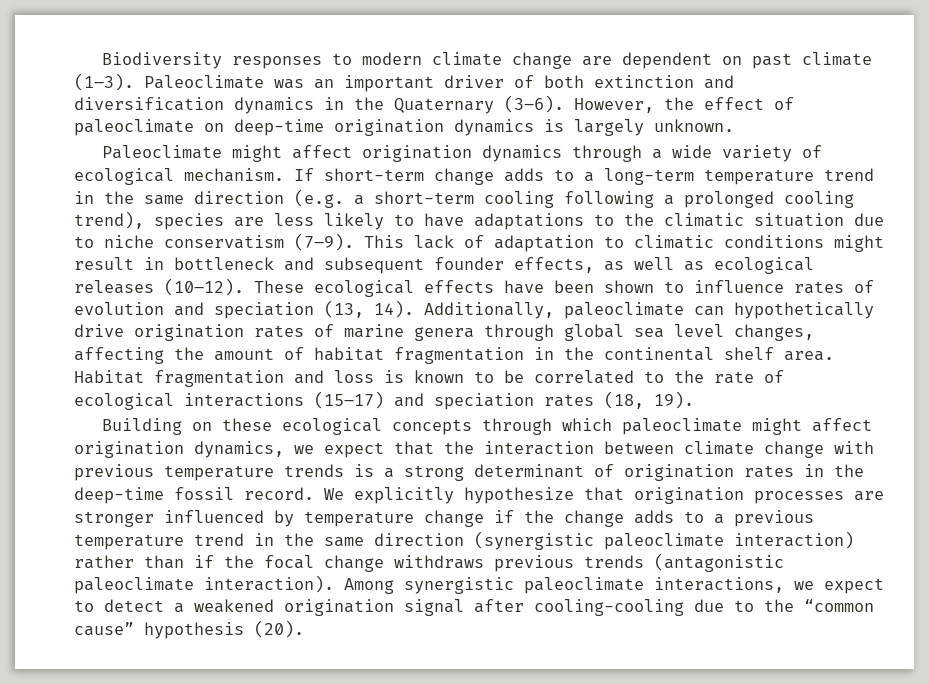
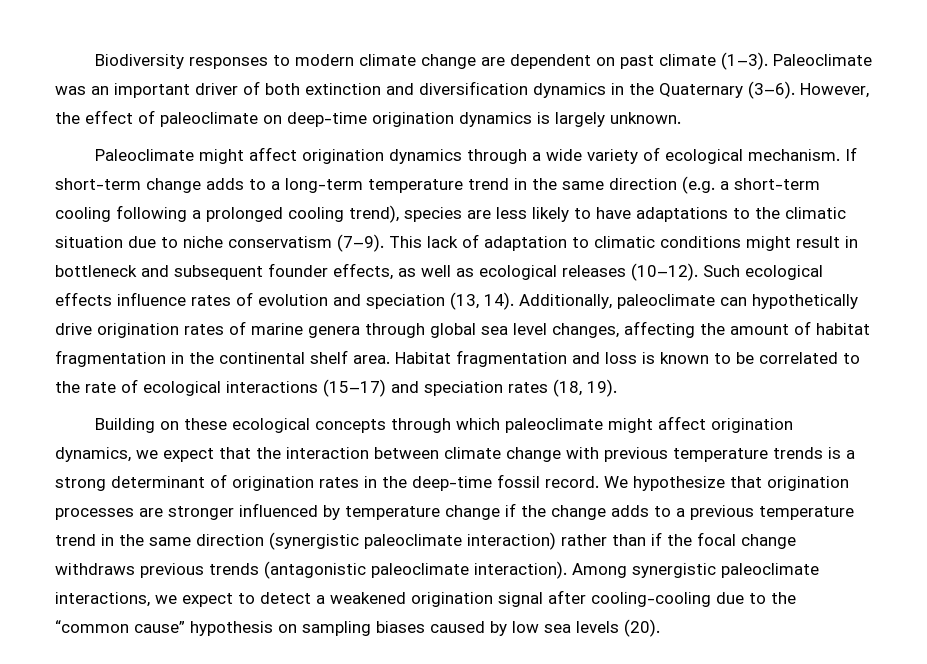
- These ecological effects have been shown to influence rates of evolution and speciation (13, 14).
+ Such ecological effects influence rates of evolution and speciation (13, 14).
- We explicitly hypothesize that origination processes are stronger influenced by temperature change if the change adds to a previous temperature trend in the same direction (synergistic paleoclimate interaction) rather than if the focal change withdraws previous trends (antagonistic paleoclimate interaction).
+ We hypothesize that origination processes are stronger influenced by temperature change if the change adds to a previous temperature trend in the same direction (synergistic paleoclimate interaction) rather than if the focal change withdraws previous trends (antagonistic paleoclimate interaction).
- Among synergistic paleoclimate interactions, we expect to detect a weakened origination signal after cooling-cooling due to the “common cause” hypothesis (20).
+ Among synergistic paleoclimate interactions, we expect to detect a weakened origination signal after cooling-cooling due to the “common cause” hypothesis on sampling biases caused by low sea levels (20).

